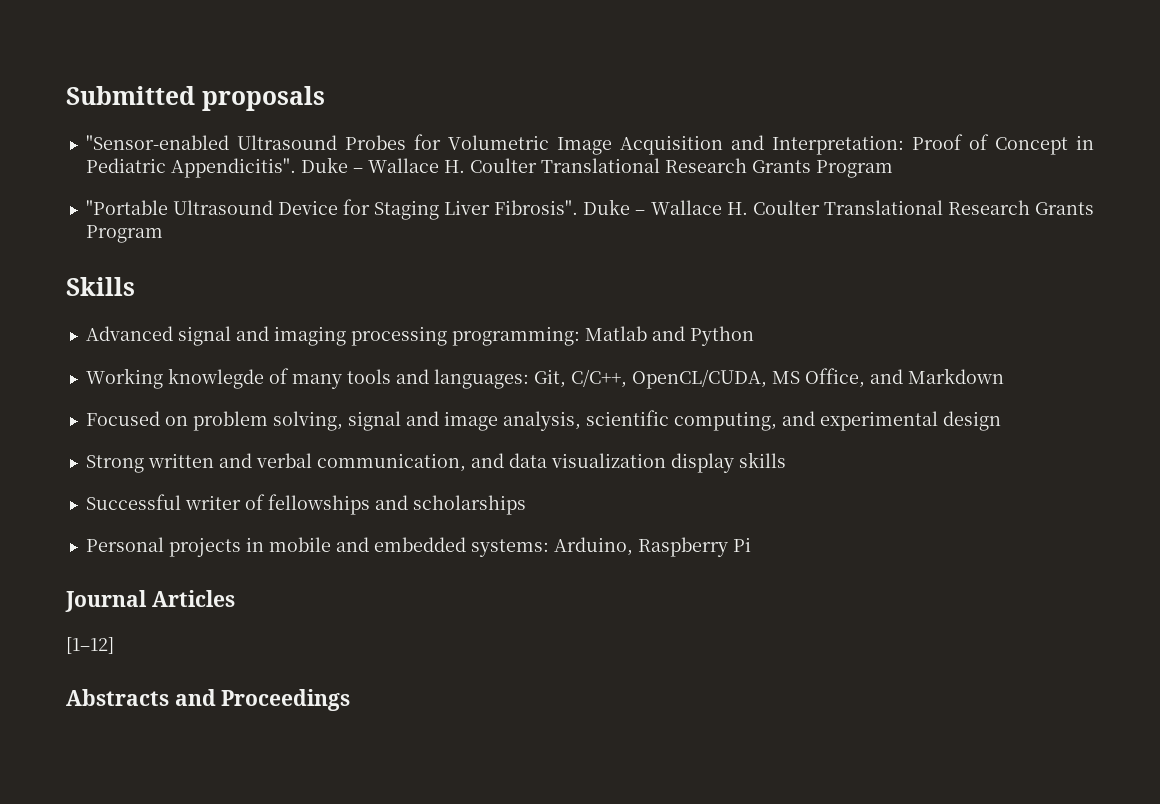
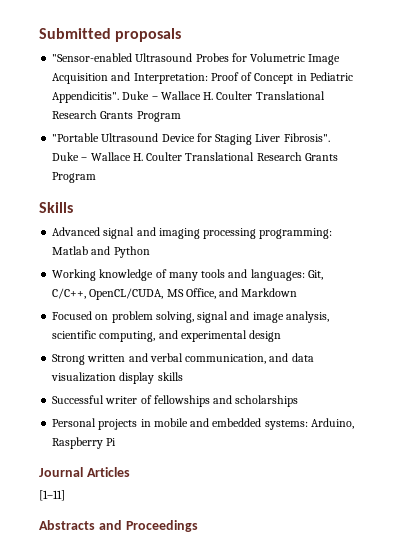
- Working knowlegde of many tools and languages: Git, C/C++, OpenCL/CUDA, MS Office, and Markdown
+ Working knowledge of many tools and languages: Git, C/C++, OpenCL/CUDA, MS Office, and Markdown
- [1–12]
+ [1–11]

